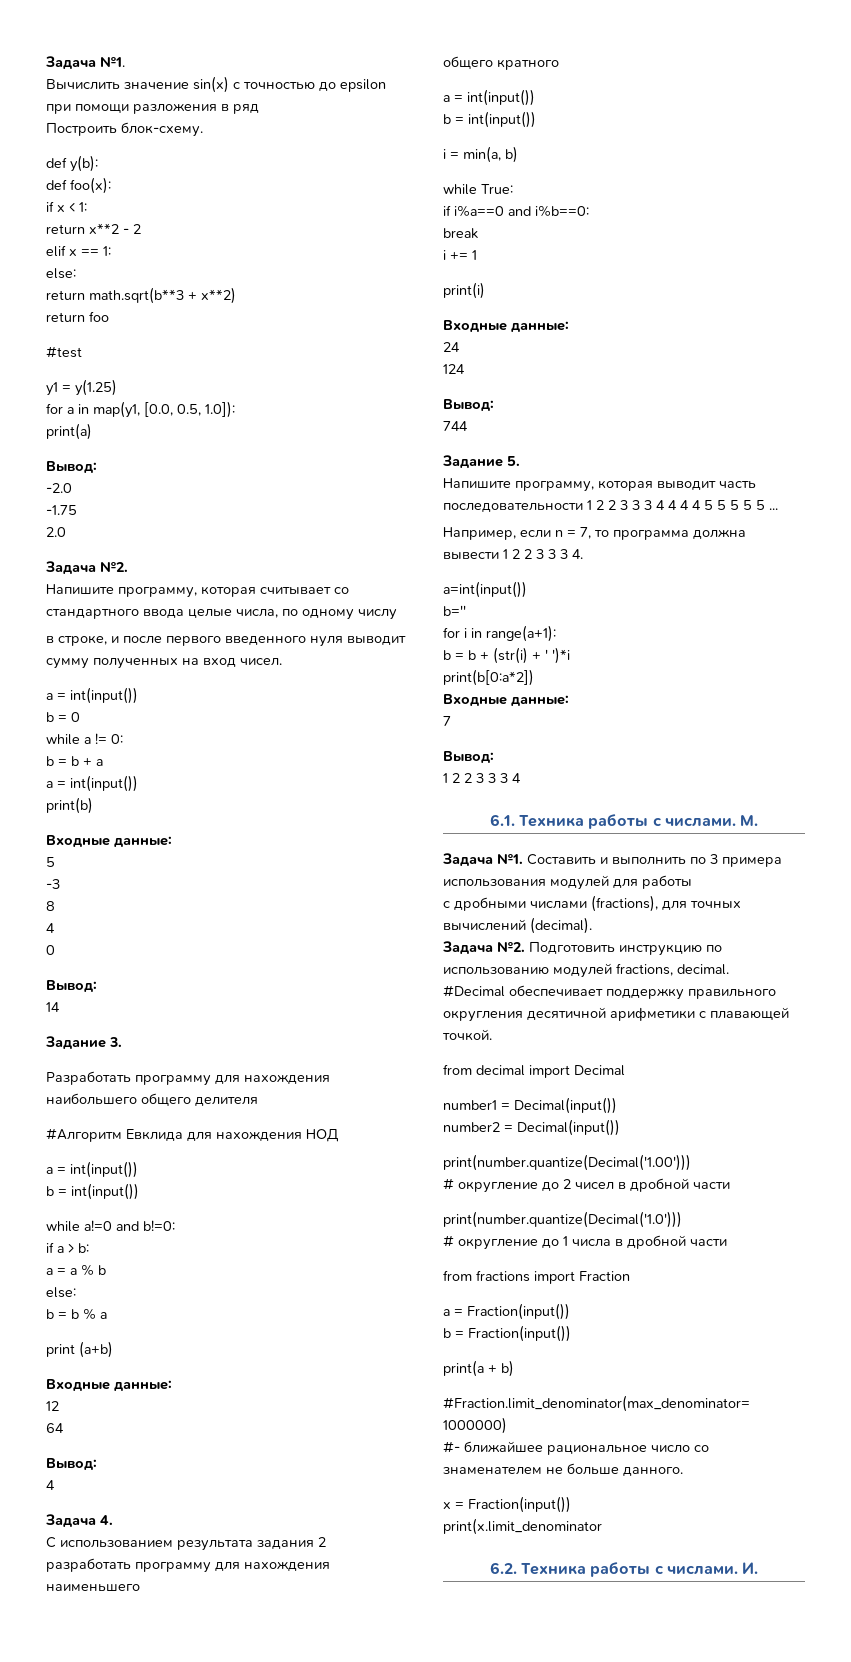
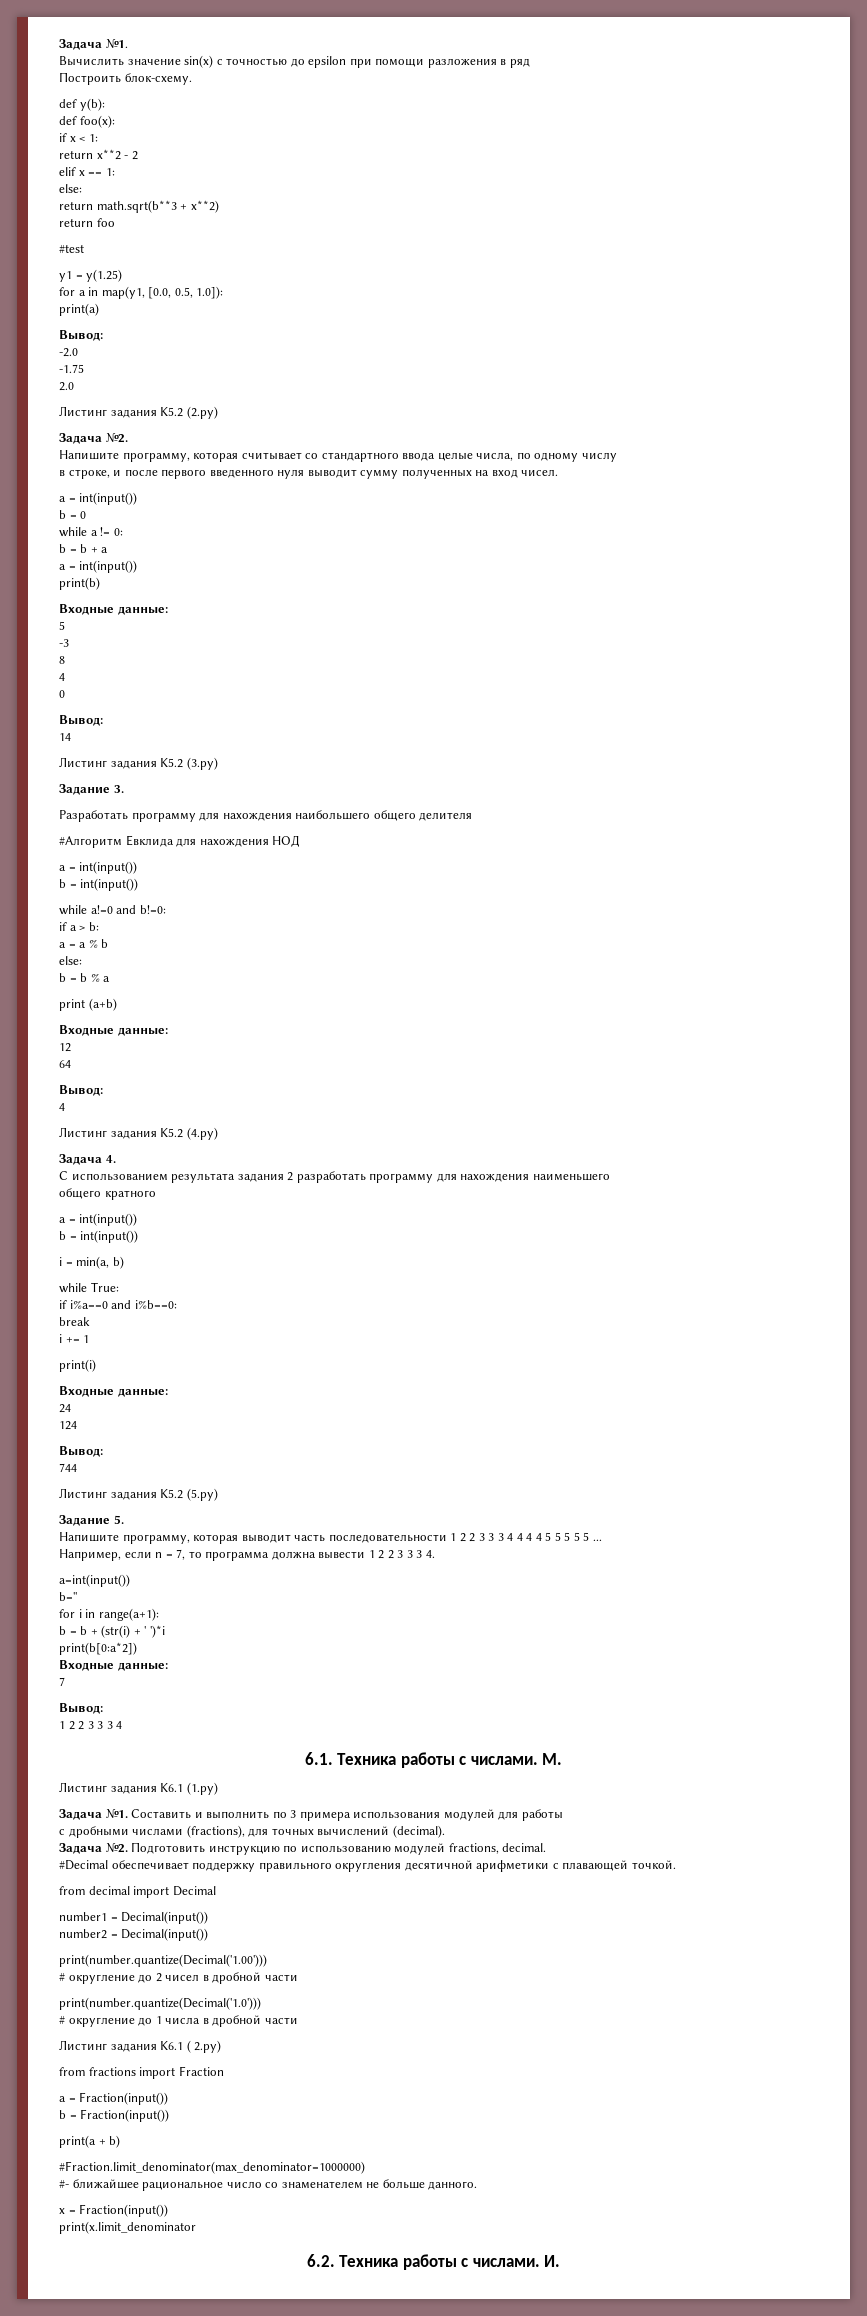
+ Листинг задания K5.2 (2.py)
+ Листинг задания K5.2 (3.py)
+ Листинг задания K5.2 (4.py)
+ Листинг задания K5.2 (5.py)
+ Листинг задания K6.1 (1.py)
+ Листинг задания K6.1 ( 2.py)

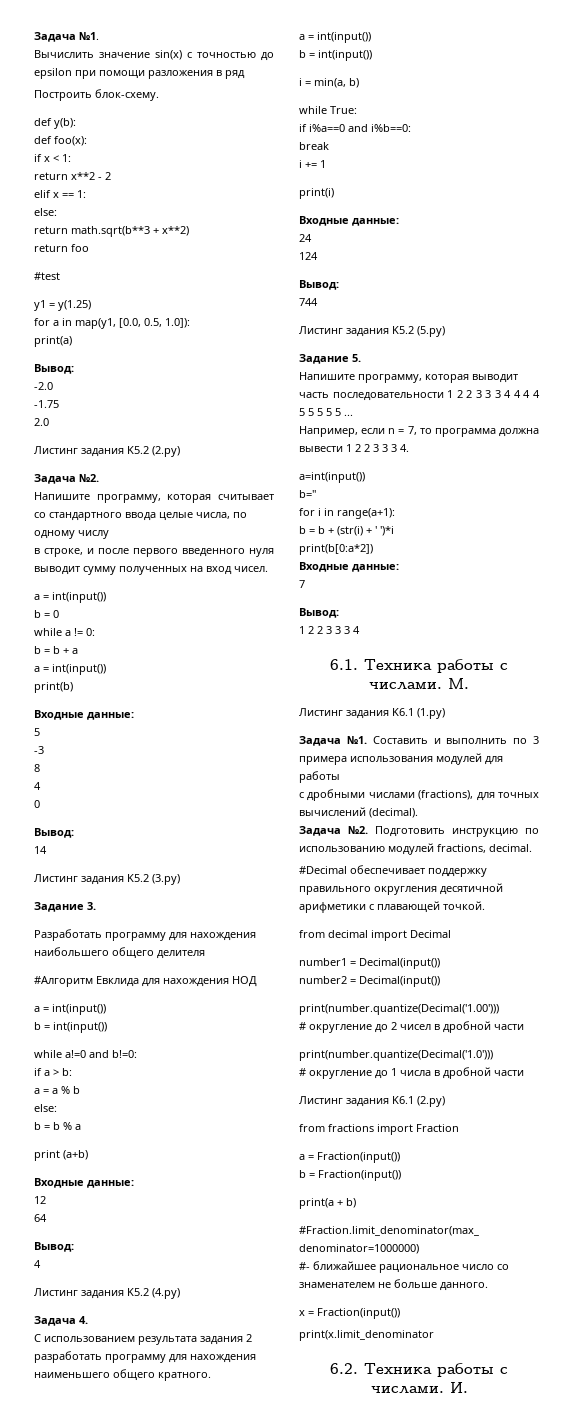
- С использованием результата задания 2 разработать программу для нахождения наименьшего
- общего кратного
+ С использованием результата задания 2 разработать программу для нахождения наименьшего общего кратного.
- Листинг задания K6.1 ( 2.py)
+ Листинг задания K6.1 (2.py)

